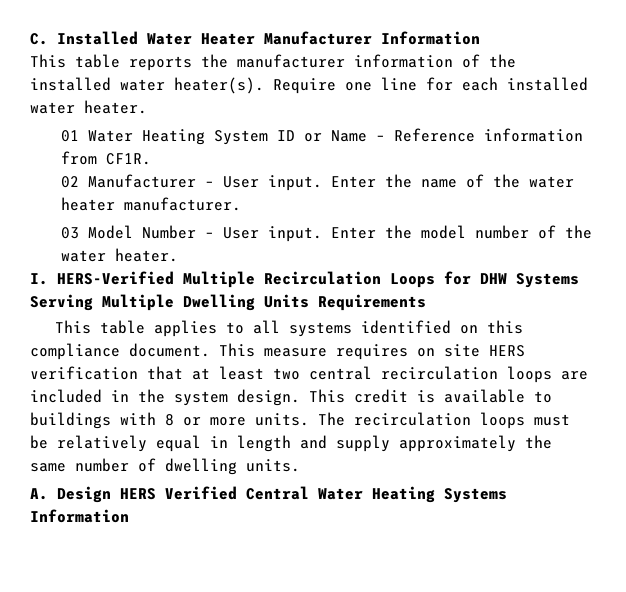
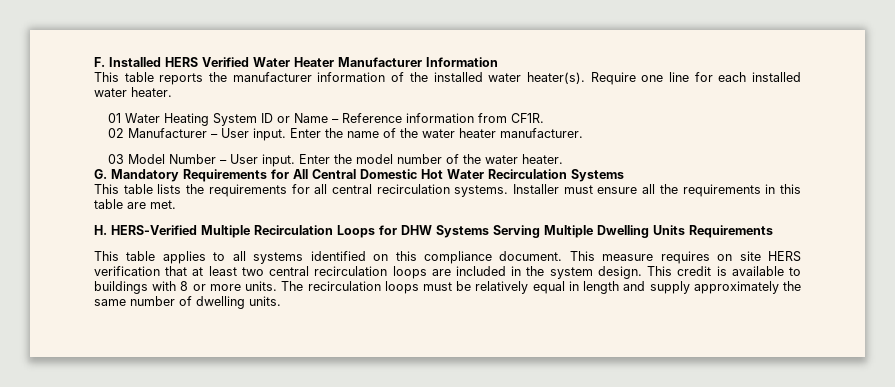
- C. Installed Water Heater Manufacturer Information
+ F. Installed HERS Verified Water Heater Manufacturer Information
- I. HERS-Verified Multiple Recirculation Loops for DHW Systems Serving Multiple Dwelling Units Requirements
+ G. Mandatory Requirements for All Central Domestic Hot Water Recirculation Systems
+ This table lists the requirements for all central recirculation systems. Installer must ensure all the requirements in this table are met.
+ H. HERS-Verified Multiple Recirculation Loops for DHW Systems Serving Multiple Dwelling Units Requirements
- A. Design HERS Verified Central Water Heating Systems Information

